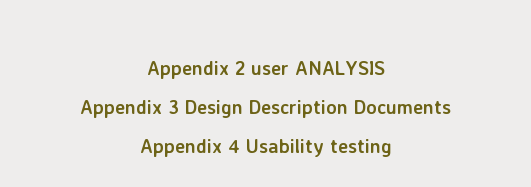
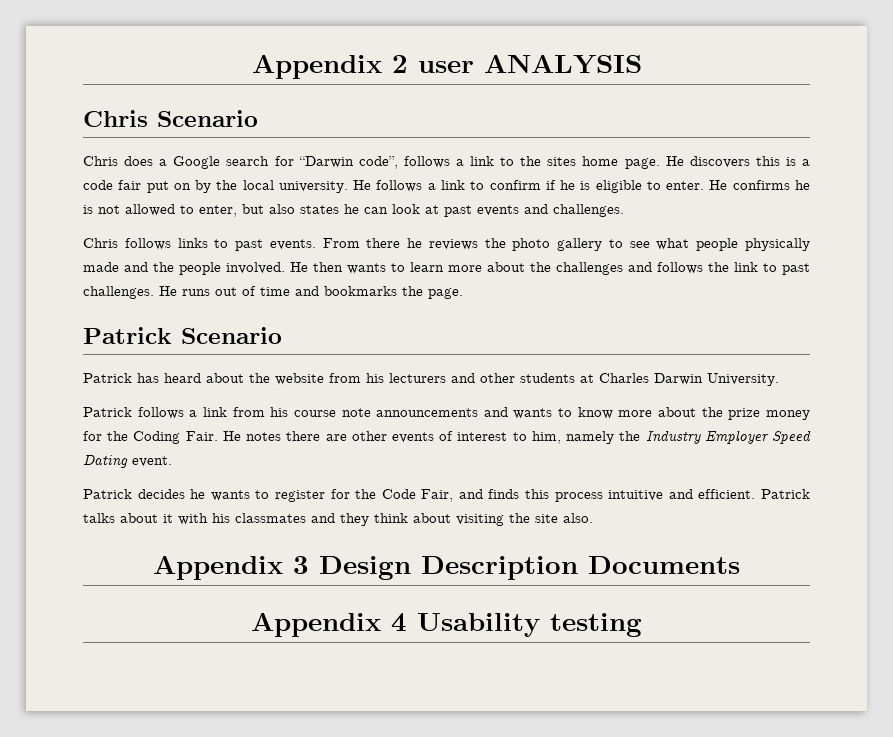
+ Chris Scenario
+ Chris does a Google search for “Darwin code”, follows a link to the sites home page. He discovers this is a code fair put on by the local university. He follows a link to confirm if he is eligible to enter. He confirms he is not allowed to enter, but also states he can look at past events and challenges.
+ Chris follows links to past events. From there he reviews the photo gallery to see what people physically made and the people involved. He then wants to learn more about the challenges and follows the link to past challenges. He runs out of time and bookmarks the page.
+ Patrick Scenario
+ Patrick has heard about the website from his lecturers and other students at Charles Darwin University.
+ Patrick follows a link from his course note announcements and wants to know more about the prize money for the Coding Fair. He notes there are other events of interest to him, namely the Industry Employer Speed Dating event.
+ Patrick decides he wants to register for the Code Fair, and finds this process intuitive and efficient. Patrick talks about it with his classmates and they think about visiting the site also.

